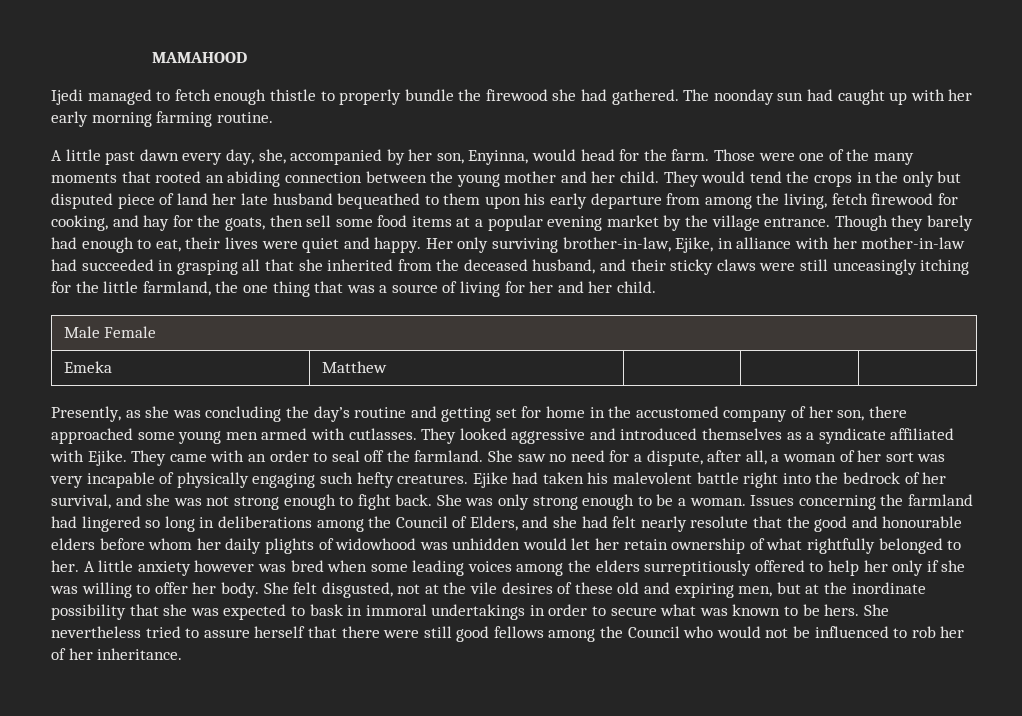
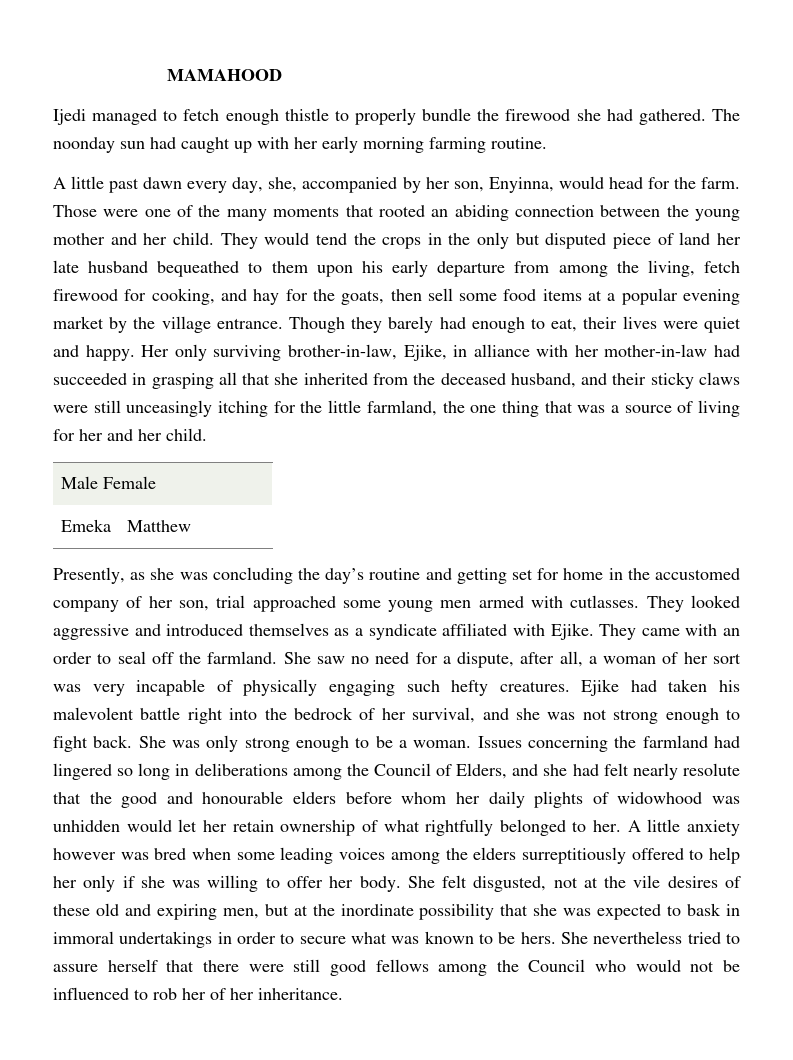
- Presently, as she was concluding the day’s routine and getting set for home in the accustomed company of her son, there approached some young men armed with cutlasses.
+ Presently, as she was concluding the day’s routine and getting set for home in the accustomed company of her son, trial approached some young men armed with cutlasses.

